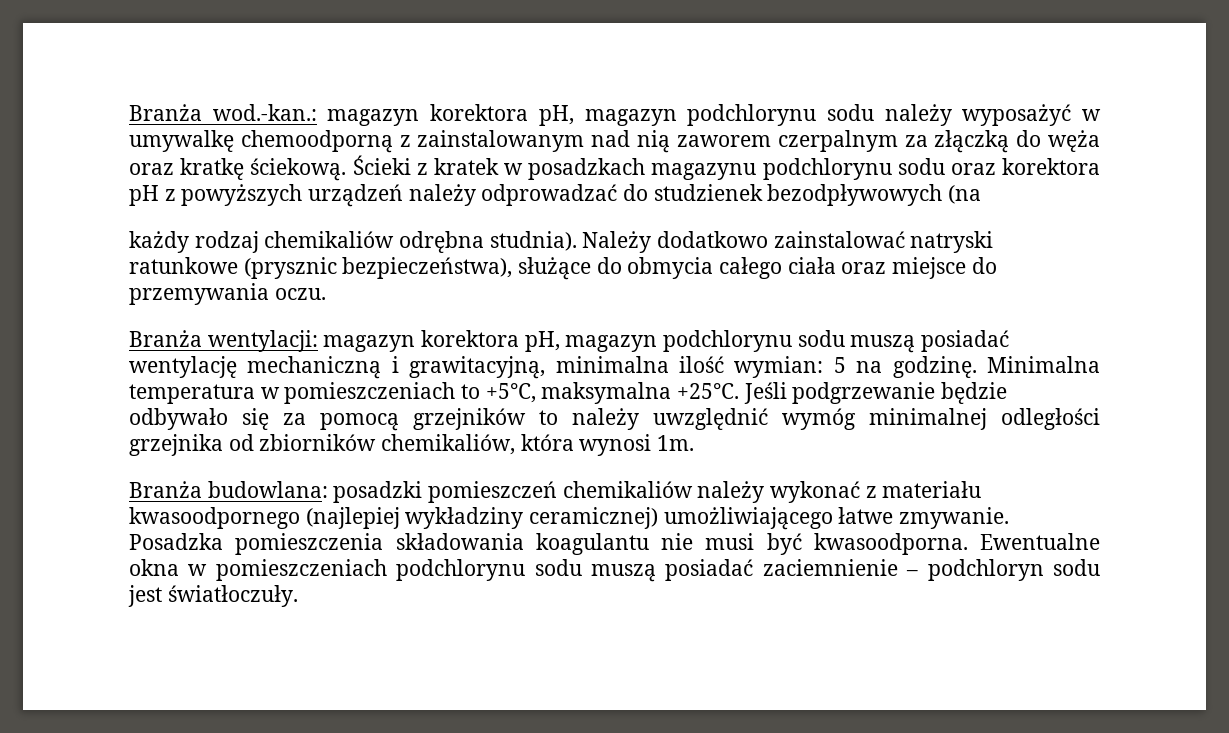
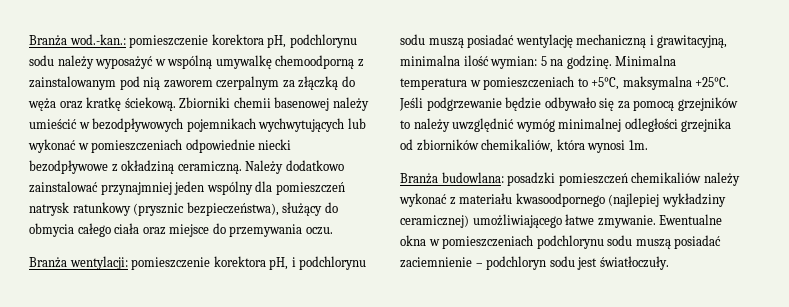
- Branża wod.-kan.: magazyn korektora pH, magazyn podchlorynu sodu należy wyposażyć w umywalkę chemoodporną z zainstalowanym nad nią zaworem czerpalnym za złączką do węża oraz kratkę ściekową.
+ Branża wod.-kan.: pomieszczenie korektora pH, podchlorynu sodu należy wyposażyć w wspólną umywalkę chemoodporną z zainstalowanym pod nią zaworem czerpalnym za złączką do węża oraz kratkę ściekową.
- Ścieki z kratek w posadzkach magazynu podchlorynu sodu oraz korektora pH z powyższych urządzeń należy odprowadzać do studzienek bezodpływowych (na
- każdy rodzaj chemikaliów odrębna studnia). Należy dodatkowo zainstalować natryski ratunkowe (prysznic bezpieczeństwa), służące do obmycia całego ciała oraz miejsce do przemywania oczu.
+ Zbiorniki chemii basenowej należy umieścić w bezodpływowych pojemnikach wychwytujących lub wykonać w pomieszczeniach odpowiednie niecki bezodpływowe z okładziną ceramiczną. Należy dodatkowo zainstalować przynajmniej jeden wspólny dla pomieszczeń natrysk ratunkowy (prysznic bezpieczeństwa), służący do obmycia całego ciała oraz miejsce do przemywania oczu.
- Branża wentylacji: magazyn korektora pH, magazyn podchlorynu sodu muszą posiadać wentylację mechaniczną i grawitacyjną, minimalna ilość wymian: 5 na godzinę.
+ Branża wentylacji: pomieszczenie korektora pH, i podchlorynu sodu muszą posiadać wentylację mechaniczną i grawitacyjną, minimalna ilość wymian: 5 na godzinę.
- Posadzka pomieszczenia składowania koagulantu nie musi być kwasoodporna.

